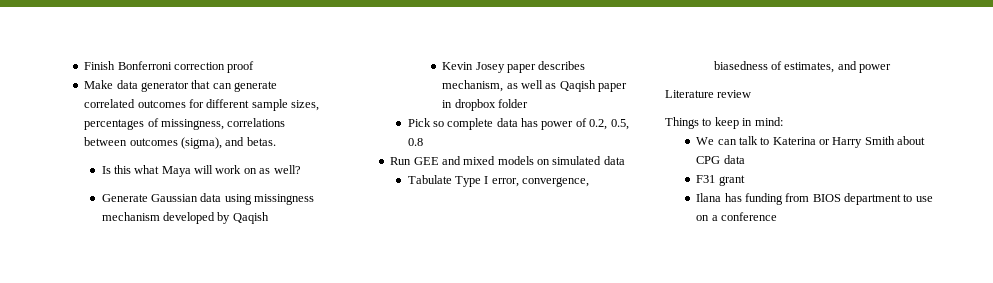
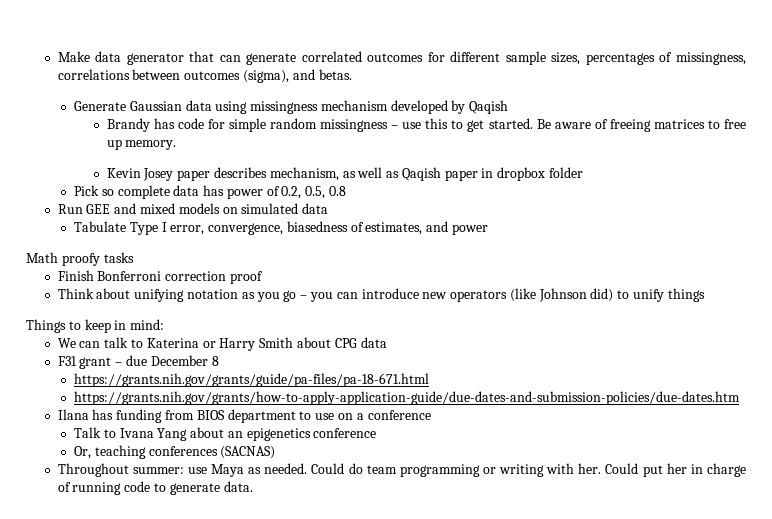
- Finish Bonferroni correction proof
- Is this what Maya will work on as well?
+ Brandy has code for simple random missingness – use this to get started. Be aware of freeing matrices to free up memory.
- Literature review
+ Math proofy tasks
+ Finish Bonferroni correction proof
+ Think about unifying notation as you go – you can introduce new operators (like Johnson did) to unify things
- F31 grant
+ F31 grant – due December 8
+ https://grants.nih.gov/grants/guide/pa-files/pa-18-671.html
+ https://grants.nih.gov/grants/how-to-apply-application-guide/due-dates-and-submission-policies/due-dates.htm
+ Talk to Ivana Yang about an epigenetics conference
+ Or, teaching conferences (SACNAS)
+ Throughout summer: use Maya as needed. Could do team programming or writing with her. Could put her in charge of running code to generate data.

